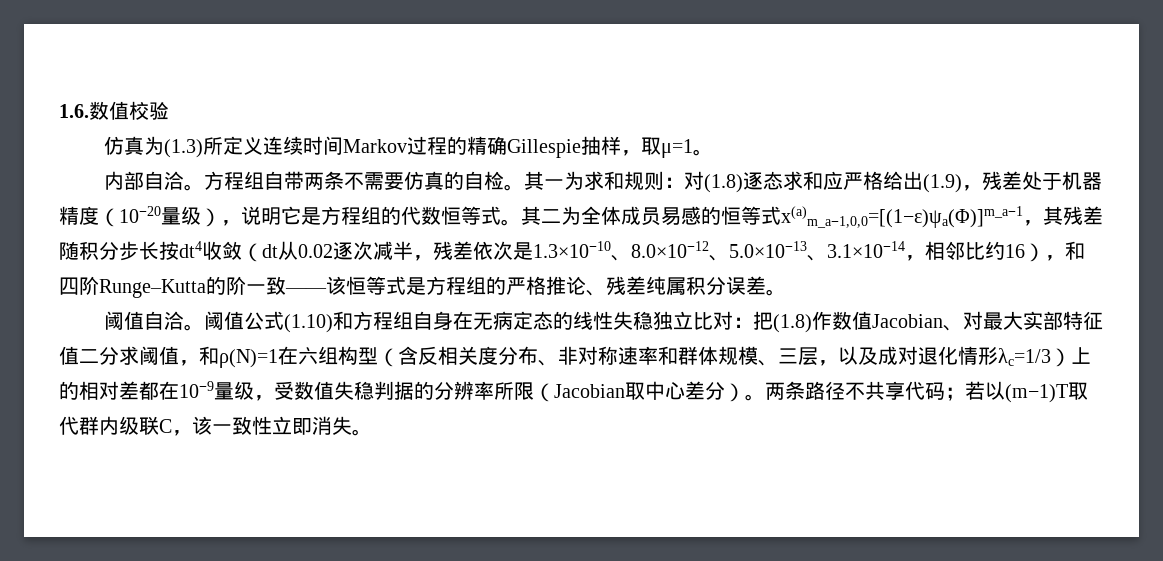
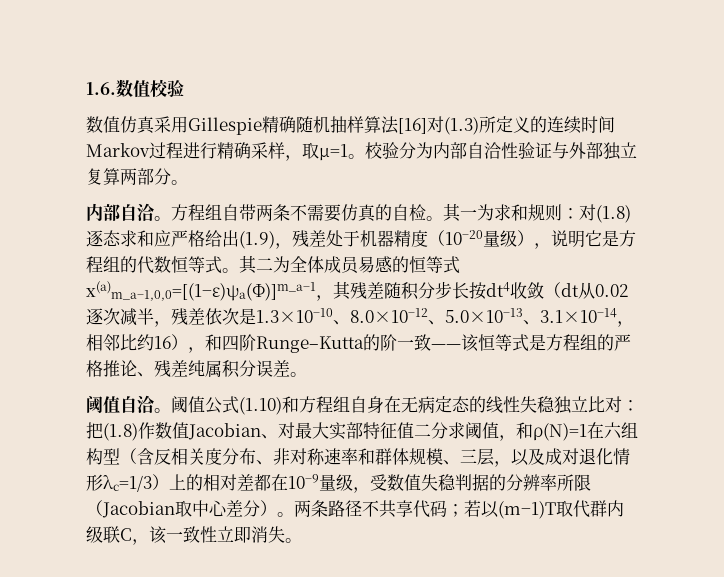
- 仿真为(1.3)所定义连续时间Markov过程的精确Gillespie抽样，取μ=1。
+ 数值仿真采用Gillespie精确随机抽样算法[16]对(1.3)所定义的连续时间Markov过程进行精确采样，取μ=1。校验分为内部自洽性验证与外部独立复算两部分。

